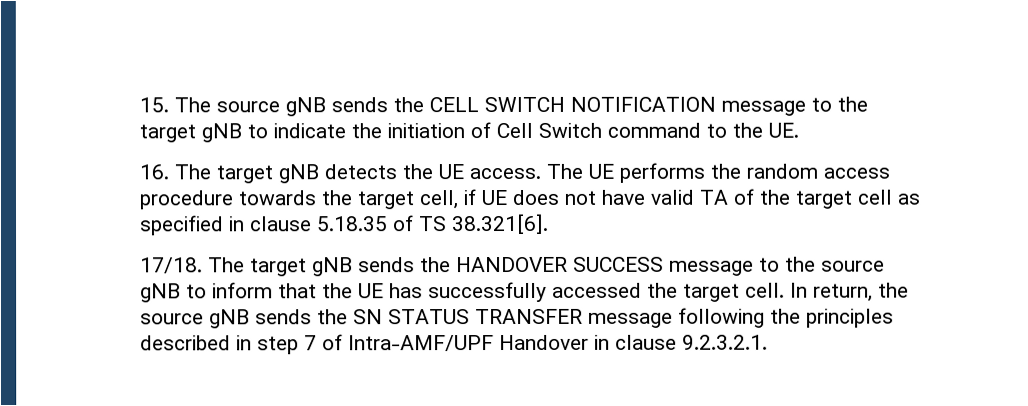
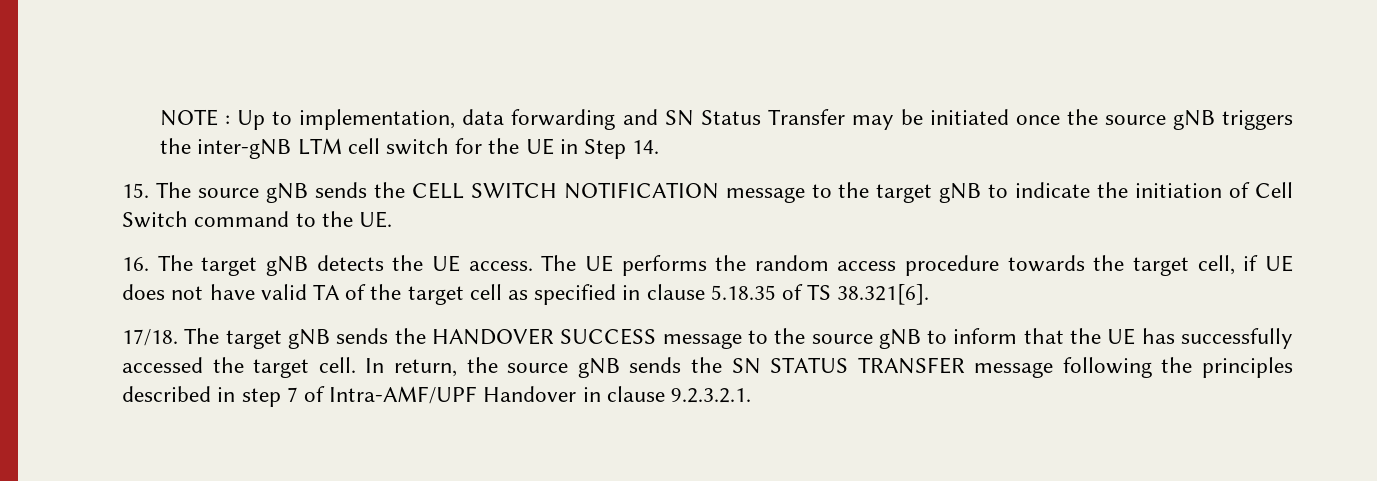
+ NOTE : Up to implementation, data forwarding and SN Status Transfer may be initiated once the source gNB triggers the inter-gNB LTM cell switch for the UE in Step 14.

